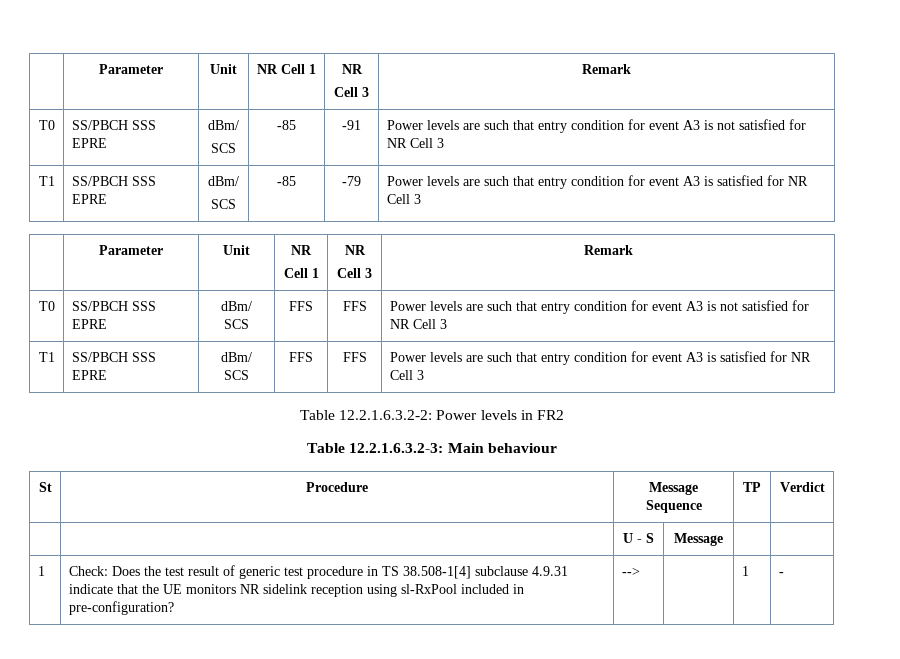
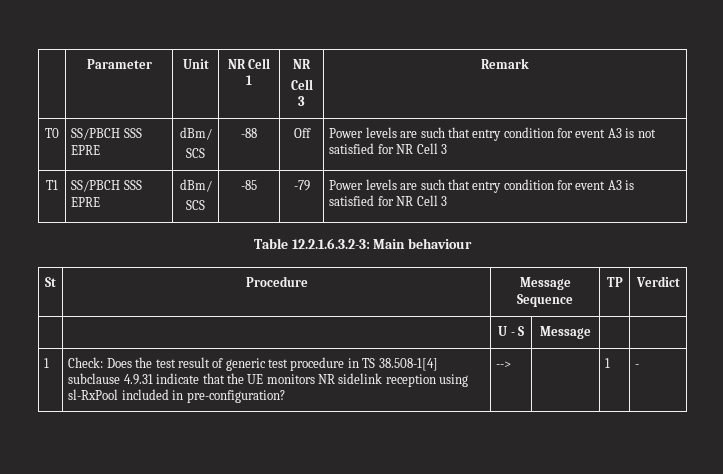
  | Parameter | Unit | NR Cell 1 | NR
  Cell 3 | Remark
  T0 | SS/PBCH SSS EPRE | dBm/
- SCS | -85 | -91 | Power levels are such that entry condition for event A3 is not satisfied for NR Cell 3
+ SCS | -88 | Off | Power levels are such that entry condition for event A3 is not satisfied for NR Cell 3
  T1 | SS/PBCH SSS EPRE | dBm/
  SCS | -85 | -79 | Power levels are such that entry condition for event A3 is satisfied for NR Cell 3
- | Parameter | Unit | NR
- Cell 1 | NR
- Cell 3 | Remark
- T0 | SS/PBCH SSS EPRE | dBm/ SCS | FFS | FFS | Power levels are such that entry condition for event A3 is not satisfied for NR Cell 3
- T1 | SS/PBCH SSS EPRE | dBm/ SCS | FFS | FFS | Power levels are such that entry condition for event A3 is satisfied for NR Cell 3
- Table 12.2.1.6.3.2-2: Power levels in FR2

